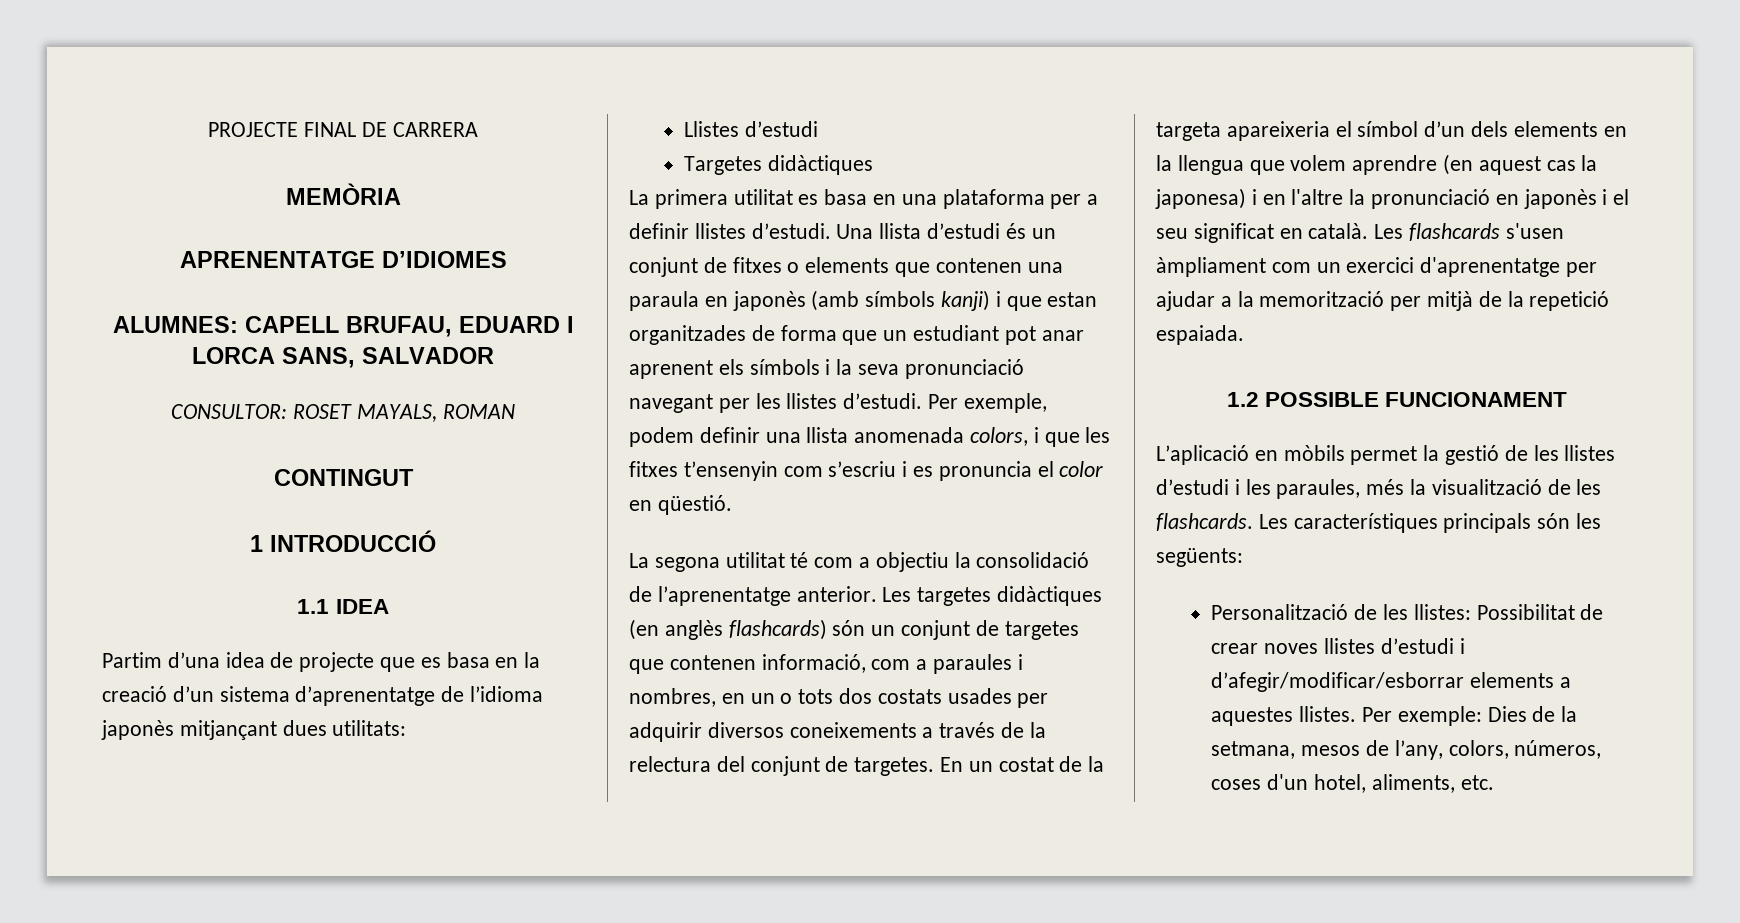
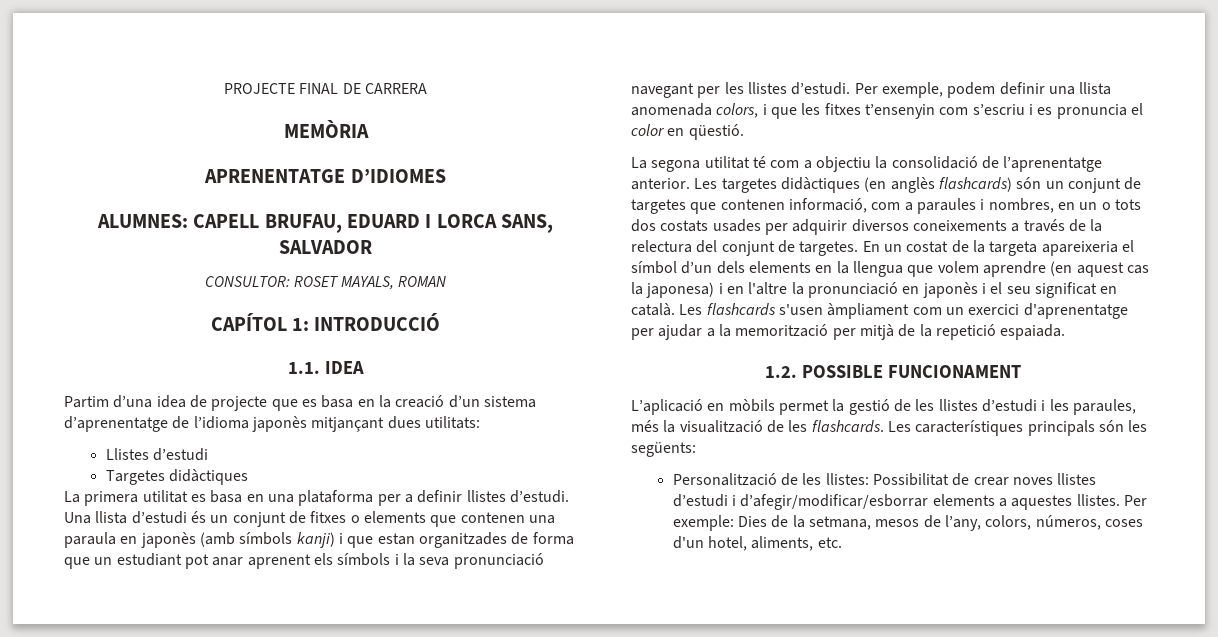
- CONTINGUT
- 1 INTRODUCCIÓ
+ CAPÍTOL 1: INTRODUCCIÓ
- 1.1 IDEA
+ 1.1. IDEA
- 1.2 POSSIBLE FUNCIONAMENT
+ 1.2. POSSIBLE FUNCIONAMENT

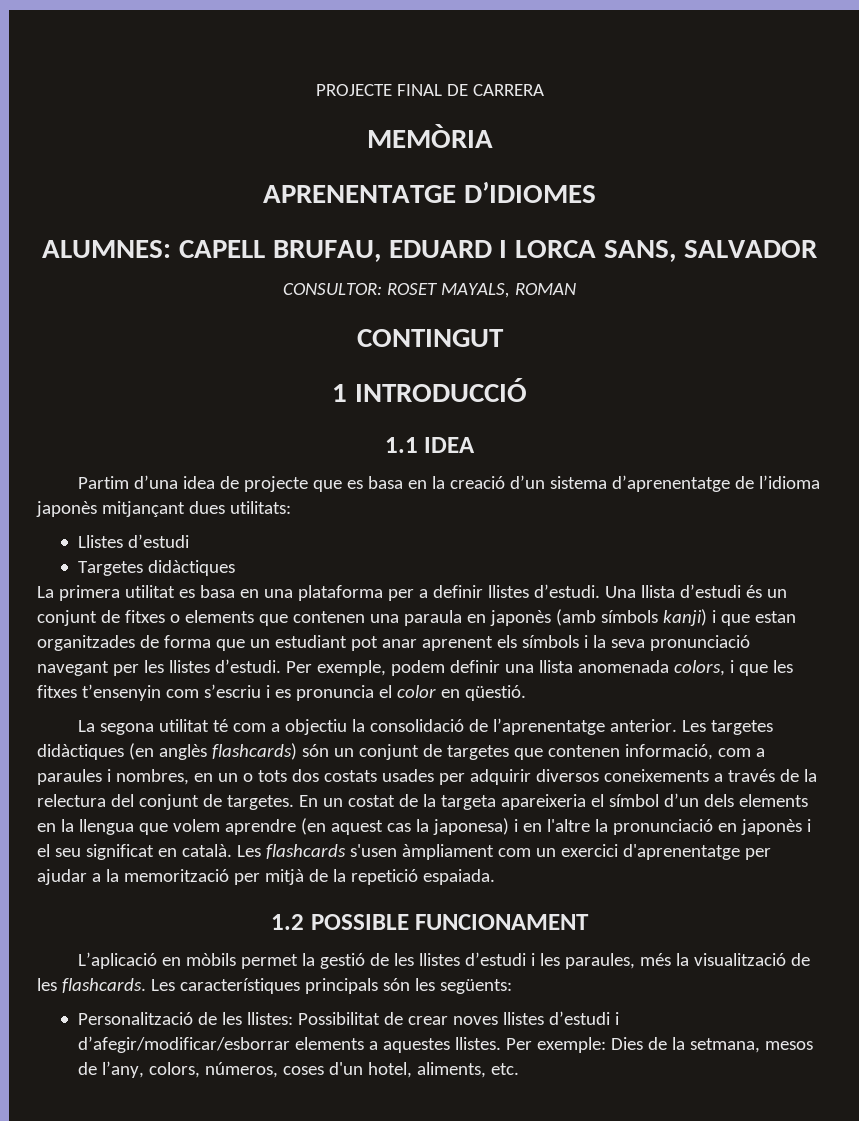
- CAPÍTOL 1: INTRODUCCIÓ
+ CONTINGUT
+ 1 INTRODUCCIÓ
- 1.1. IDEA
+ 1.1 IDEA
- 1.2. POSSIBLE FUNCIONAMENT
+ 1.2 POSSIBLE FUNCIONAMENT

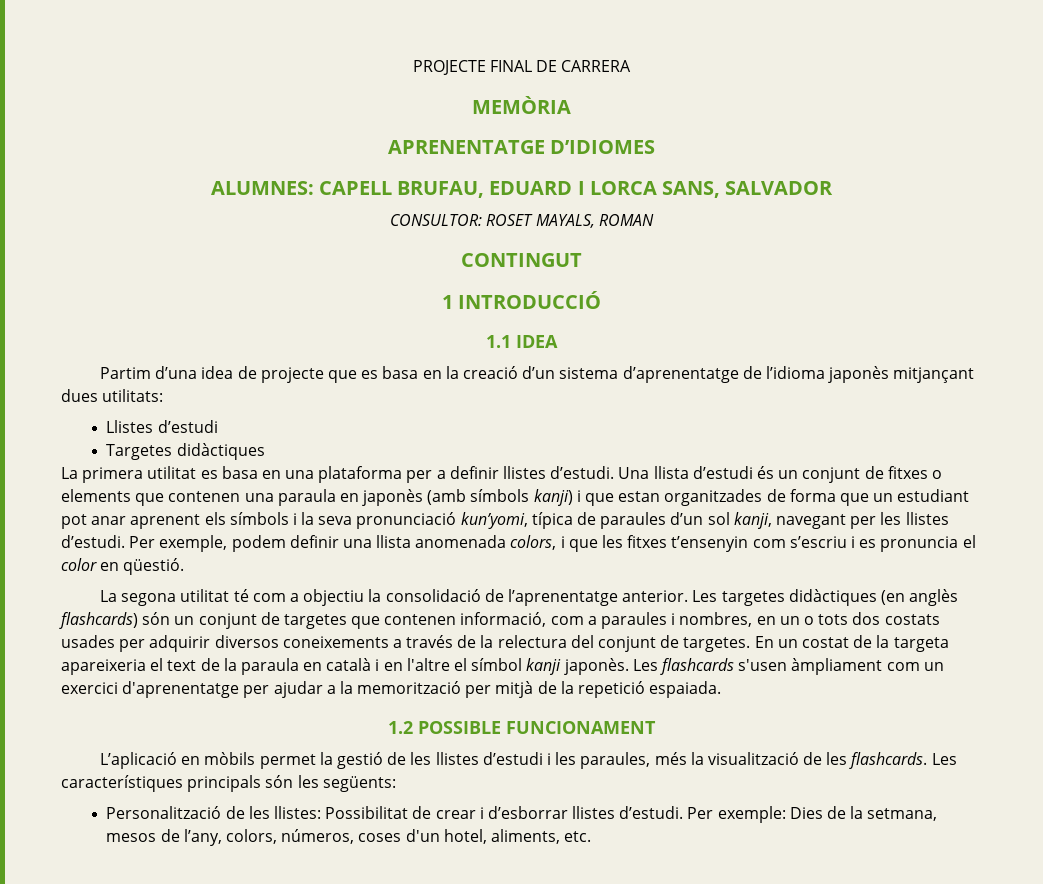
- Una llista d’estudi és un conjunt de fitxes o elements que contenen una paraula en japonès (amb símbols kanji) i que estan organitzades de forma que un estudiant pot anar aprenent els símbols i la seva pronunciació navegant per les llistes d’estudi.
+ Una llista d’estudi és un conjunt de fitxes o elements que contenen una paraula en japonès (amb símbols kanji) i que estan organitzades de forma que un estudiant pot anar aprenent els símbols i la seva pronunciació kun’yomi, típica de paraules d’un sol kanji, navegant per les llistes d’estudi.
- En un costat de la targeta apareixeria el símbol d’un dels elements en la llengua que volem aprendre (en aquest cas la japonesa) i en l'altre la pronunciació en japonès i el seu significat en català.
+ En un costat de la targeta apareixeria el text de la paraula en català i en l'altre el símbol kanji japonès.
- Personalització de les llistes: Possibilitat de crear noves llistes d’estudi i d’afegir/modificar/esborrar elements a aquestes llistes.
+ Personalització de les llistes: Possibilitat de crear i d’esborrar llistes d’estudi.

